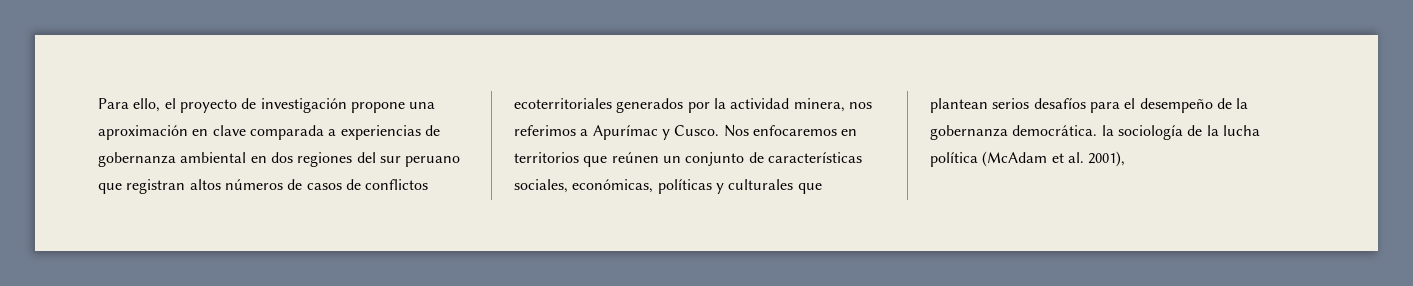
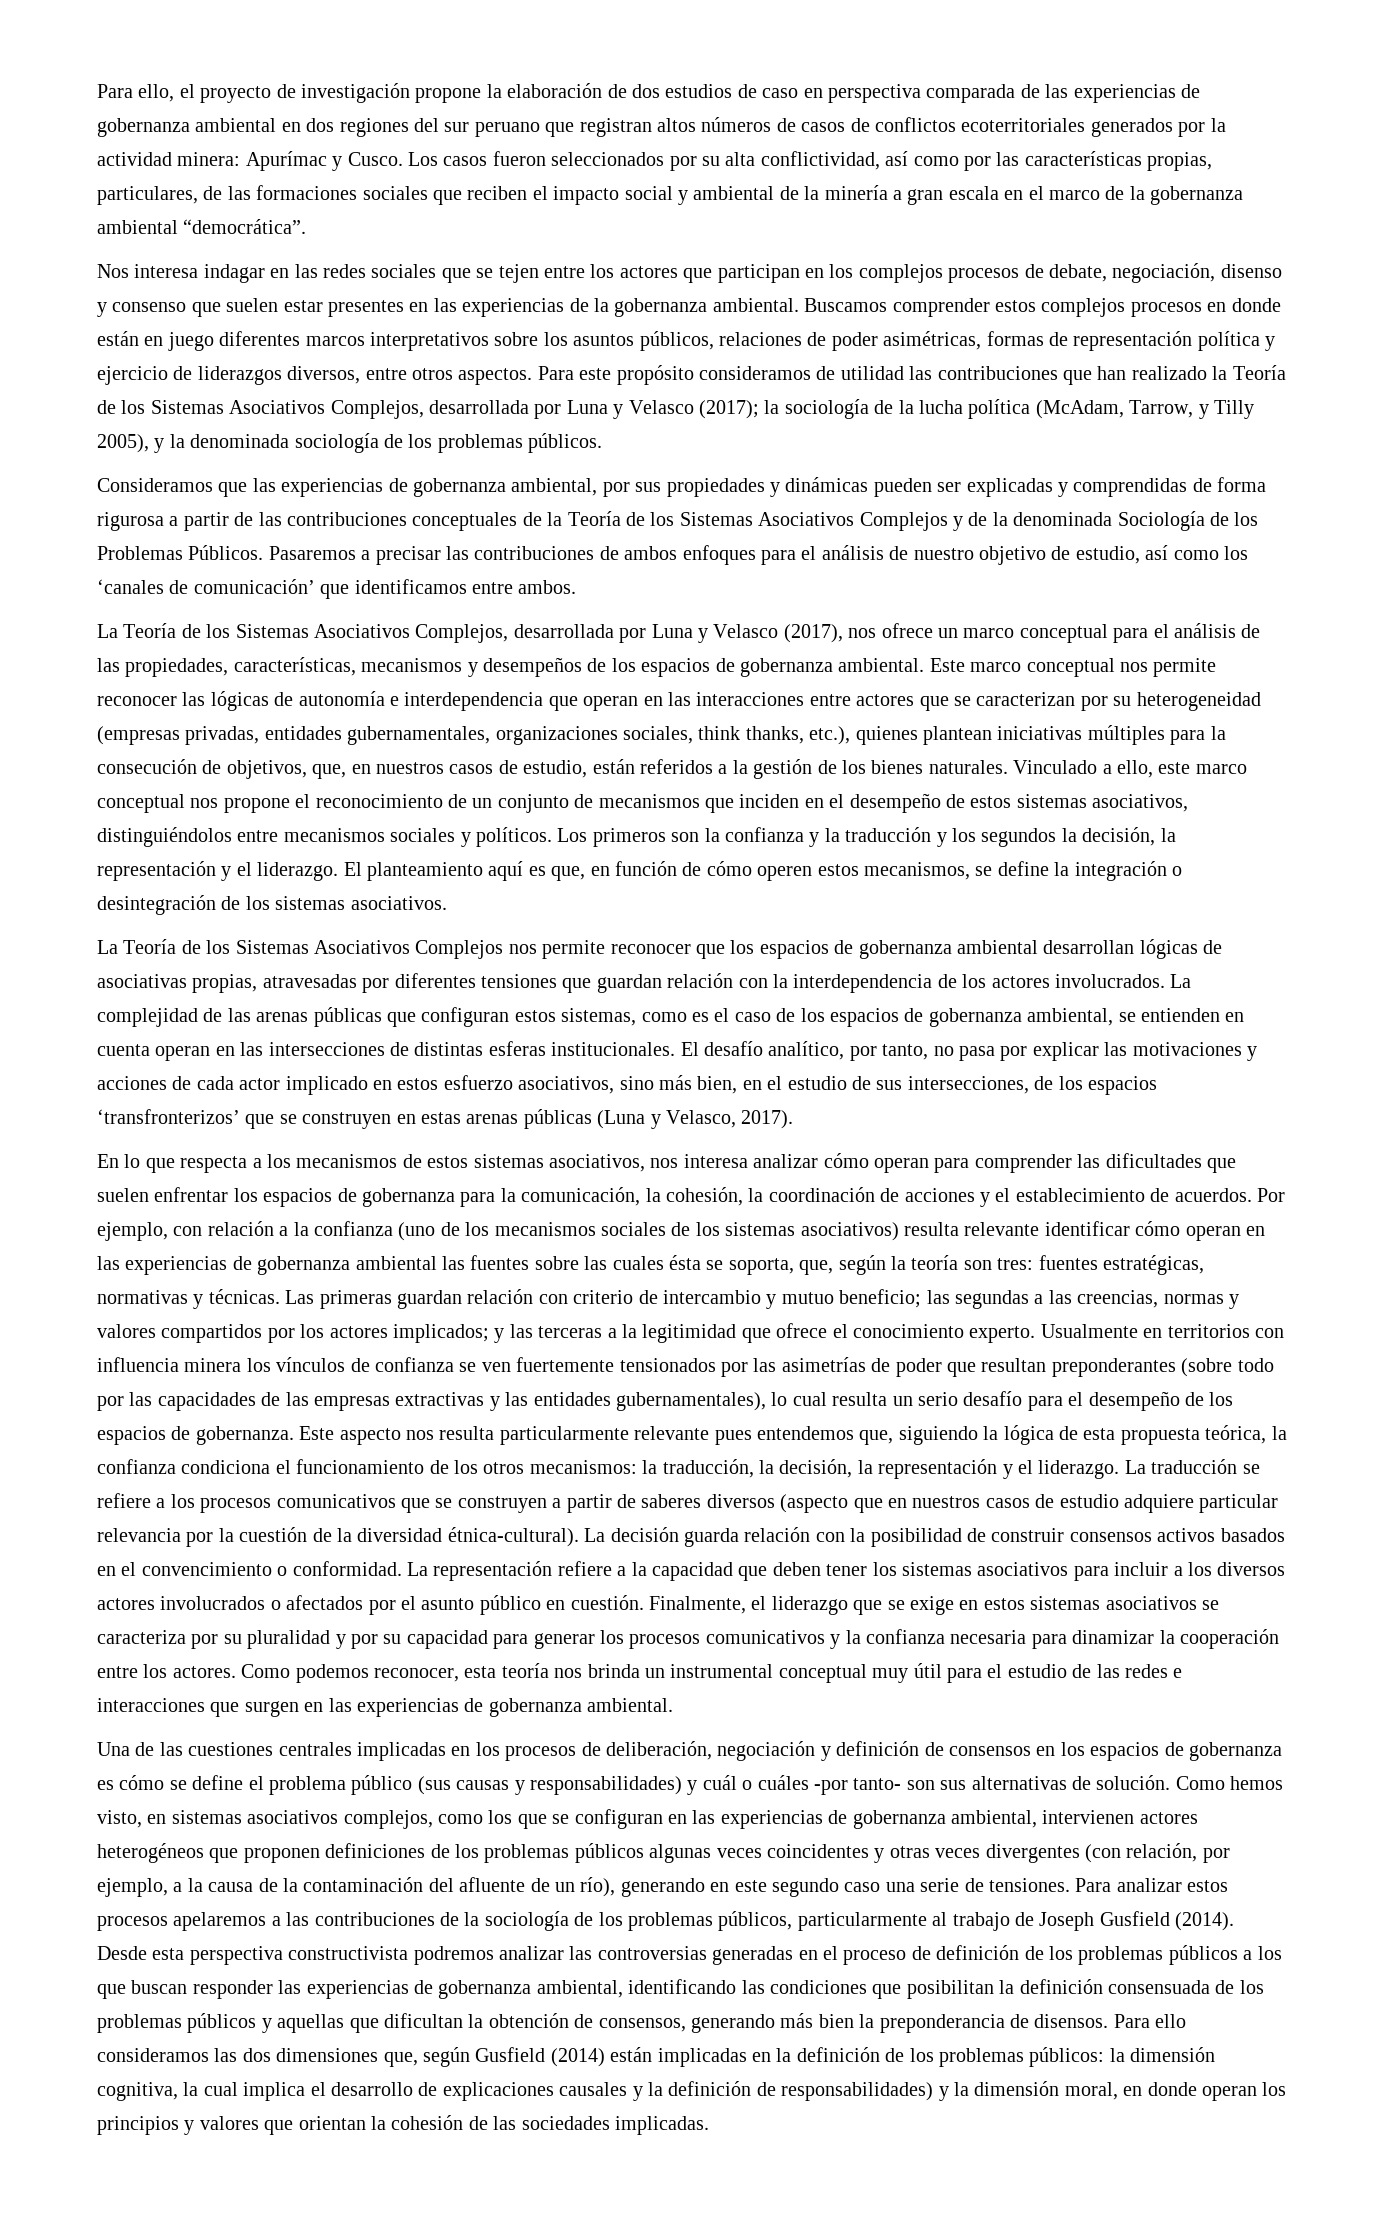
- Para ello, el proyecto de investigación propone una aproximación en clave comparada a experiencias de gobernanza ambiental en dos regiones del sur peruano que registran altos números de casos de conflictos ecoterritoriales generados por la actividad minera, nos referimos a Apurímac y Cusco. Nos enfocaremos en territorios que reúnen un conjunto de características sociales, económicas, políticas y culturales que plantean serios desafíos para el desempeño de la gobernanza democrática. la sociología de la lucha política (McAdam et al. 2001),
+ Para ello, el proyecto de investigación propone la elaboración de dos estudios de caso en perspectiva comparada de las experiencias de gobernanza ambiental en dos regiones del sur peruano que registran altos números de casos de conflictos ecoterritoriales generados por la actividad minera: Apurímac y Cusco. Los casos fueron seleccionados por su alta conflictividad, así como por las características propias, particulares, de las formaciones sociales que reciben el impacto social y ambiental de la minería a gran escala en el marco de la gobernanza ambiental “democrática”.
+ Nos interesa indagar en las redes sociales que se tejen entre los actores que participan en los complejos procesos de debate, negociación, disenso y consenso que suelen estar presentes en las experiencias de la gobernanza ambiental. Buscamos comprender estos complejos procesos en donde están en juego diferentes marcos interpretativos sobre los asuntos públicos, relaciones de poder asimétricas, formas de representación política y ejercicio de liderazgos diversos, entre otros aspectos. Para este propósito consideramos de utilidad las contribuciones que han realizado la Teoría de los Sistemas Asociativos Complejos, desarrollada por Luna y Velasco (2017); la sociología de la lucha política (McAdam, Tarrow, y Tilly 2005), y la denominada sociología de los problemas públicos.
+ Consideramos que las experiencias de gobernanza ambiental, por sus propiedades y dinámicas pueden ser explicadas y comprendidas de forma rigurosa a partir de las contribuciones conceptuales de la Teoría de los Sistemas Asociativos Complejos y de la denominada Sociología de los Problemas Públicos. Pasaremos a precisar las contribuciones de ambos enfoques para el análisis de nuestro objetivo de estudio, así como los ‘canales de comunicación’ que identificamos entre ambos.
+ La Teoría de los Sistemas Asociativos Complejos, desarrollada por Luna y Velasco (2017), nos ofrece un marco conceptual para el análisis de las propiedades, características, mecanismos y desempeños de los espacios de gobernanza ambiental. Este marco conceptual nos permite reconocer las lógicas de autonomía e interdependencia que operan en las interacciones entre actores que se caracterizan por su heterogeneidad (empresas privadas, entidades gubernamentales, organizaciones sociales, think thanks, etc.), quienes plantean iniciativas múltiples para la consecución de objetivos, que, en nuestros casos de estudio, están referidos a la gestión de los bienes naturales. Vinculado a ello, este marco conceptual nos propone el reconocimiento de un conjunto de mecanismos que inciden en el desempeño de estos sistemas asociativos, distinguiéndolos entre mecanismos sociales y políticos. Los primeros son la confianza y la traducción y los segundos la decisión, la representación y el liderazgo. El planteamiento aquí es que, en función de cómo operen estos mecanismos, se define la integración o desintegración de los sistemas asociativos.
+ La Teoría de los Sistemas Asociativos Complejos nos permite reconocer que los espacios de gobernanza ambiental desarrollan lógicas de asociativas propias, atravesadas por diferentes tensiones que guardan relación con la interdependencia de los actores involucrados. La complejidad de las arenas públicas que configuran estos sistemas, como es el caso de los espacios de gobernanza ambiental, se entienden en cuenta operan en las intersecciones de distintas esferas institucionales. El desafío analítico, por tanto, no pasa por explicar las motivaciones y acciones de cada actor implicado en estos esfuerzo asociativos, sino más bien, en el estudio de sus intersecciones, de los espacios ‘transfronterizos’ que se construyen en estas arenas públicas (Luna y Velasco, 2017).
+ En lo que respecta a los mecanismos de estos sistemas asociativos, nos interesa analizar cómo operan para comprender las dificultades que suelen enfrentar los espacios de gobernanza para la comunicación, la cohesión, la coordinación de acciones y el establecimiento de acuerdos. Por ejemplo, con relación a la confianza (uno de los mecanismos sociales de los sistemas asociativos) resulta relevante identificar cómo operan en las experiencias de gobernanza ambiental las fuentes sobre las cuales ésta se soporta, que, según la teoría son tres: fuentes estratégicas, normativas y técnicas. Las primeras guardan relación con criterio de intercambio y mutuo beneficio; las segundas a las creencias, normas y valores compartidos por los actores implicados; y las terceras a la legitimidad que ofrece el conocimiento experto. Usualmente en territorios con influencia minera los vínculos de confianza se ven fuertemente tensionados por las asimetrías de poder que resultan preponderantes (sobre todo por las capacidades de las empresas extractivas y las entidades gubernamentales), lo cual resulta un serio desafío para el desempeño de los espacios de gobernanza. Este aspecto nos resulta particularmente relevante pues entendemos que, siguiendo la lógica de esta propuesta teórica, la confianza condiciona el funcionamiento de los otros mecanismos: la traducción, la decisión, la representación y el liderazgo. La traducción se refiere a los procesos comunicativos que se construyen a partir de saberes diversos (aspecto que en nuestros casos de estudio adquiere particular relevancia por la cuestión de la diversidad étnica-cultural). La decisión guarda relación con la posibilidad de construir consensos activos basados en el convencimiento o conformidad. La representación refiere a la capacidad que deben tener los sistemas asociativos para incluir a los diversos actores involucrados o afectados por el asunto público en cuestión. Finalmente, el liderazgo que se exige en estos sistemas asociativos se caracteriza por su pluralidad y por su capacidad para generar los procesos comunicativos y la confianza necesaria para dinamizar la cooperación entre los actores. Como podemos reconocer, esta teoría nos brinda un instrumental conceptual muy útil para el estudio de las redes e interacciones que surgen en las experiencias de gobernanza ambiental.
+ Una de las cuestiones centrales implicadas en los procesos de deliberación, negociación y definición de consensos en los espacios de gobernanza es cómo se define el problema público (sus causas y responsabilidades) y cuál o cuáles -por tanto- son sus alternativas de solución. Como hemos visto, en sistemas asociativos complejos, como los que se configuran en las experiencias de gobernanza ambiental, intervienen actores heterogéneos que proponen definiciones de los problemas públicos algunas veces coincidentes y otras veces divergentes (con relación, por ejemplo, a la causa de la contaminación del afluente de un río), generando en este segundo caso una serie de tensiones. Para analizar estos procesos apelaremos a las contribuciones de la sociología de los problemas públicos, particularmente al trabajo de Joseph Gusfield (2014). Desde esta perspectiva constructivista podremos analizar las controversias generadas en el proceso de definición de los problemas públicos a los que buscan responder las experiencias de gobernanza ambiental, identificando las condiciones que posibilitan la definición consensuada de los problemas públicos y aquellas que dificultan la obtención de consensos, generando más bien la preponderancia de disensos. Para ello consideramos las dos dimensiones que, según Gusfield (2014) están implicadas en la definición de los problemas públicos: la dimensión cognitiva, la cual implica el desarrollo de explicaciones causales y la definición de responsabilidades) y la dimensión moral, en donde operan los principios y valores que orientan la cohesión de las sociedades implicadas.

